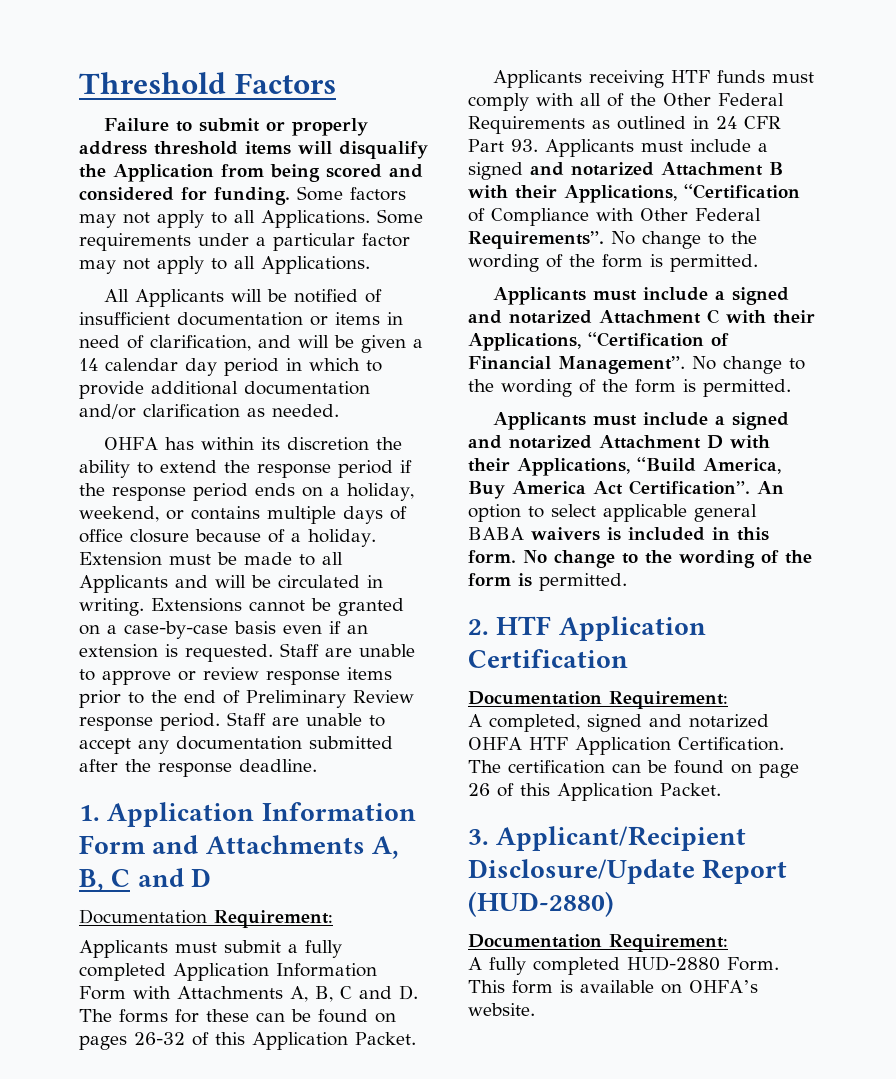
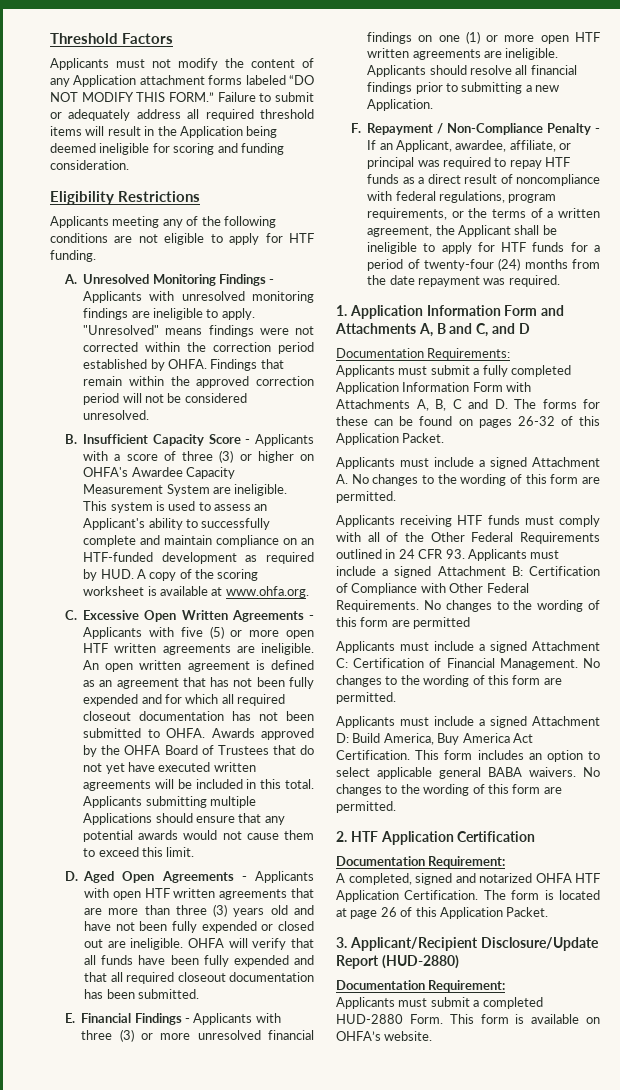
- Failure to submit or properly address threshold items will disqualify the Application from being scored and considered for funding. Some factors may not apply to all Applications. Some requirements under a particular factor may not apply to all Applications.
- All Applicants will be notified of insufficient documentation or items in need of clarification, and will be given a 14 calendar day period in which to provide additional documentation and/or clarification as needed.
- OHFA has within its discretion the ability to extend the response period if the response period ends on a holiday, weekend, or contains multiple days of office closure because of a holiday. Extension must be made to all Applicants and will be circulated in writing. Extensions cannot be granted on a case-by-case basis even if an extension is requested. Staff are unable to approve or review response items prior to the end of Preliminary Review response period. Staff are unable to accept any documentation submitted after the response deadline.
+ Applicants must not modify the content of any Application attachment forms labeled “DO NOT MODIFY THIS FORM.” Failure to submit or adequately address all required threshold items will result in the Application being deemed ineligible for scoring and funding consideration.
+ Eligibility Restrictions
+ Applicants meeting any of the following conditions are not eligible to apply for HTF funding.
+ A. Unresolved Monitoring Findings - Applicants with unresolved monitoring findings are ineligible to apply. "Unresolved" means findings were not corrected within the correction period established by OHFA. Findings that remain within the approved correction period will not be considered unresolved.
+ B. Insufficient Capacity Score - Applicants with a score of three (3) or higher on OHFA's Awardee Capacity Measurement System are ineligible. This system is used to assess an Applicant's ability to successfully complete and maintain compliance on an HTF-funded development as required by HUD. A copy of the scoring worksheet is available at www.ohfa.org.
+ C. Excessive Open Written Agreements - Applicants with five (5) or more open HTF written agreements are ineligible. An open written agreement is defined as an agreement that has not been fully expended and for which all required closeout documentation has not been submitted to OHFA. Awards approved by the OHFA Board of Trustees that do not yet have executed written agreements will be included in this total. Applicants submitting multiple Applications should ensure that any potential awards would not cause them to exceed this limit.
+ D. Aged Open Agreements - Applicants with open HTF written agreements that are more than three (3) years old and have not been fully expended or closed out are ineligible. OHFA will verify that all funds have been fully expended and that all required closeout documentation has been submitted.
+ E. Financial Findings - Applicants with three (3) or more unresolved financial findings on one (1) or more open HTF written agreements are ineligible. Applicants should resolve all financial findings prior to submitting a new Application.
+ F. Repayment / Non-Compliance Penalty - If an Applicant, awardee, affiliate, or principal was required to repay HTF funds as a direct result of noncompliance with federal regulations, program requirements, or the terms of a written agreement, the Applicant shall be ineligible to apply for HTF funds for a period of twenty-four (24) months from the date repayment was required.
- 1. Application Information Form and Attachments A, B, C and D
- Documentation Requirement:
+ 1. Application Information Form and Attachments A, B and C, and D
+ Documentation Requirements:
+ Applicants must include a signed Attachment A. No changes to the wording of this form are permitted.
- Applicants receiving HTF funds must comply with all of the Other Federal Requirements as outlined in 24 CFR Part 93. Applicants must include a signed and notarized Attachment B with their Applications, “Certification of Compliance with Other Federal Requirements”. No change to the wording of the form is permitted.
- Applicants must include a signed and notarized Attachment C with their Applications, “Certification of Financial Management”. No change to the wording of the form is permitted.
- Applicants must include a signed and notarized Attachment D with their Applications, “Build America, Buy America Act Certification”. An option to select applicable general BABA waivers is included in this form. No change to the wording of the form is permitted.
+ Applicants receiving HTF funds must comply with all of the Other Federal Requirements outlined in 24 CFR 93. Applicants must include a signed Attachment B: Certification of Compliance with Other Federal Requirements. No changes to the wording of this form are permitted
+ Applicants must include a signed Attachment C: Certification of Financial Management. No changes to the wording of this form are permitted.
+ Applicants must include a signed Attachment D: Build America, Buy America Act Certification. This form includes an option to select applicable general BABA waivers. No changes to the wording of this form are permitted.
- The certification can be found on page 26 of this Application Packet.
+ The form is located at page 26 of this Application Packet.
- A fully completed HUD-2880 Form.
+ Applicants must submit a completed HUD-2880 Form.

